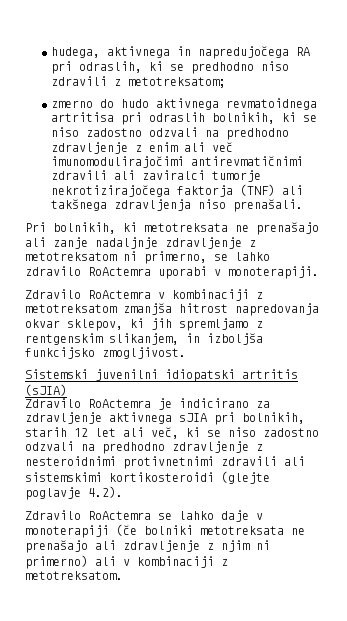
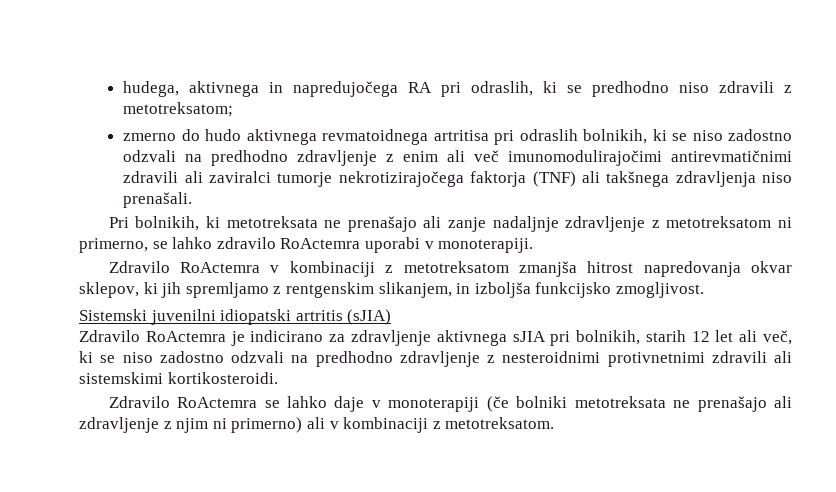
- Zdravilo RoActemra je indicirano za zdravljenje aktivnega sJIA pri bolnikih, starih 12 let ali več, ki se niso zadostno odzvali na predhodno zdravljenje z nesteroidnimi protivnetnimi zdravili ali sistemskimi kortikosteroidi (glejte poglavje 4.2).
+ Zdravilo RoActemra je indicirano za zdravljenje aktivnega sJIA pri bolnikih, starih 12 let ali več, ki se niso zadostno odzvali na predhodno zdravljenje z nesteroidnimi protivnetnimi zdravili ali sistemskimi kortikosteroidi.

